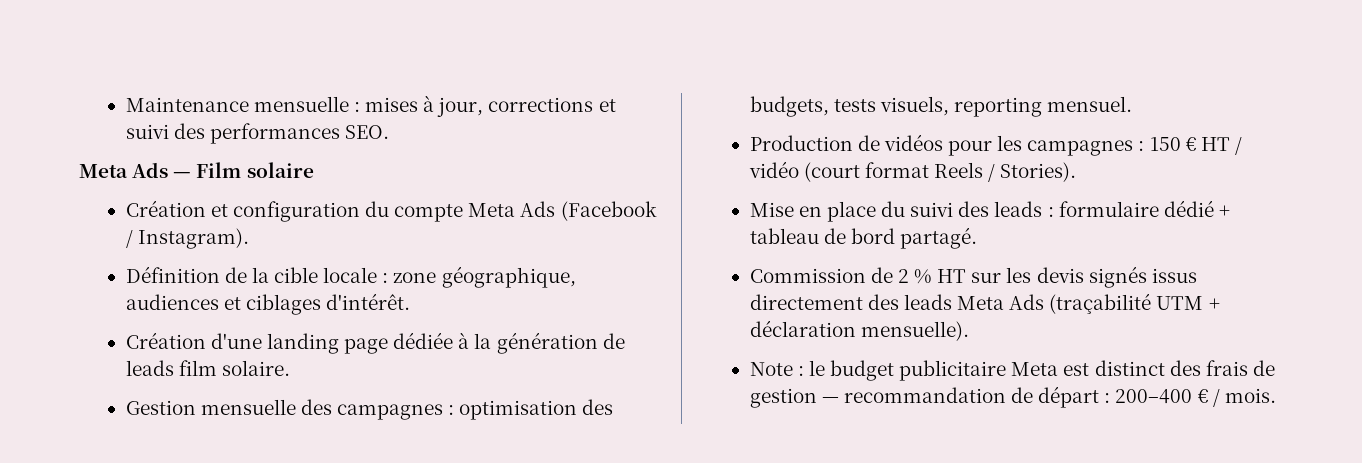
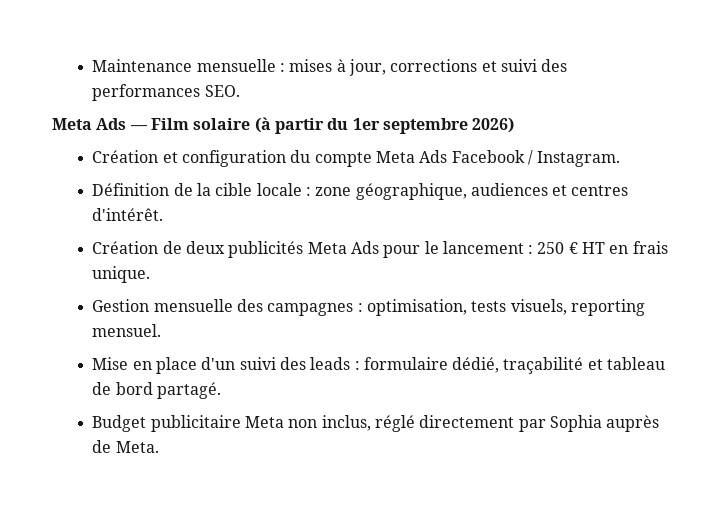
- Meta Ads — Film solaire
+ Meta Ads — Film solaire (à partir du 1er septembre 2026)
- Création et configuration du compte Meta Ads (Facebook / Instagram).
+ Création et configuration du compte Meta Ads Facebook / Instagram.
- Définition de la cible locale : zone géographique, audiences et ciblages d'intérêt.
+ Définition de la cible locale : zone géographique, audiences et centres d'intérêt.
- Création d'une landing page dédiée à la génération de leads film solaire.
+ Création de deux publicités Meta Ads pour le lancement : 250 € HT en frais unique.
- Gestion mensuelle des campagnes : optimisation des budgets, tests visuels, reporting mensuel.
+ Gestion mensuelle des campagnes : optimisation, tests visuels, reporting mensuel.
- Production de vidéos pour les campagnes : 150 € HT / vidéo (court format Reels / Stories).
- Mise en place du suivi des leads : formulaire dédié + tableau de bord partagé.
+ Mise en place d'un suivi des leads : formulaire dédié, traçabilité et tableau de bord partagé.
- Commission de 2 % HT sur les devis signés issus directement des leads Meta Ads (traçabilité UTM + déclaration mensuelle).
- Note : le budget publicitaire Meta est distinct des frais de gestion — recommandation de départ : 200–400 € / mois.
+ Budget publicitaire Meta non inclus, réglé directement par Sophia auprès de Meta.

